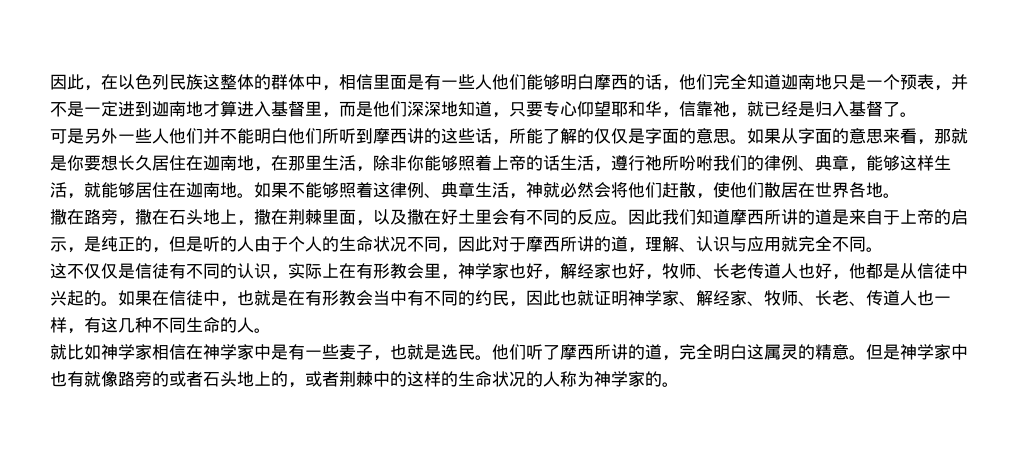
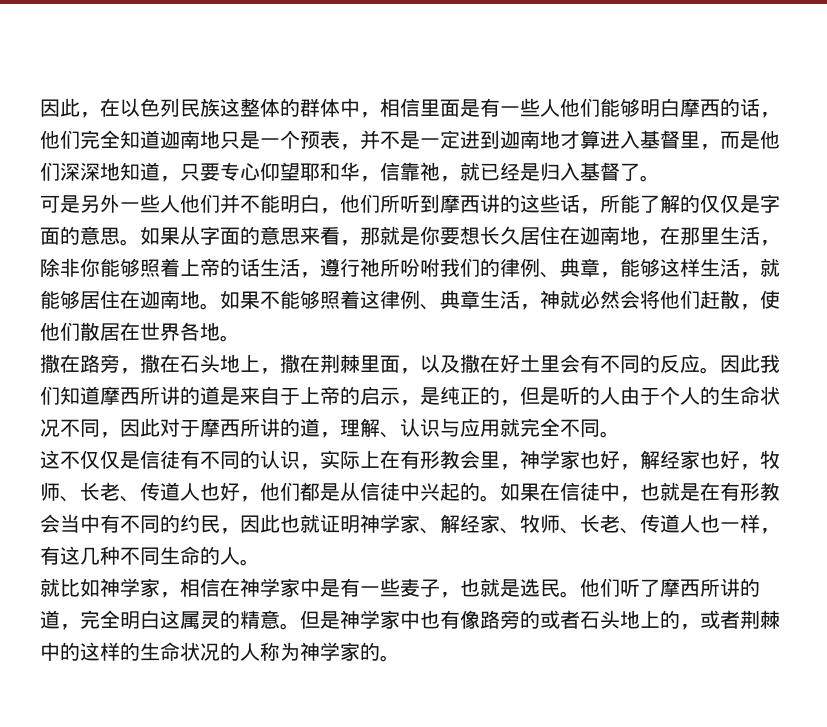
- 可是另外一些人他们并不能明白他们所听到摩西讲的这些话，所能了解的仅仅是字面的意思。
+ 可是另外一些人他们并不能明白，他们所听到摩西讲的这些话，所能了解的仅仅是字面的意思。
- 这不仅仅是信徒有不同的认识，实际上在有形教会里，神学家也好，解经家也好，牧师、长老传道人也好，他都是从信徒中兴起的。
+ 这不仅仅是信徒有不同的认识，实际上在有形教会里，神学家也好，解经家也好，牧师、长老、传道人也好，他们都是从信徒中兴起的。
- 就比如神学家相信在神学家中是有一些麦子，也就是选民。
+ 就比如神学家，相信在神学家中是有一些麦子，也就是选民。
- 但是神学家中也有就像路旁的或者石头地上的，或者荆棘中的这样的生命状况的人称为神学家的。
+ 但是神学家中也有像路旁的或者石头地上的，或者荆棘中的这样的生命状况的人称为神学家的。

